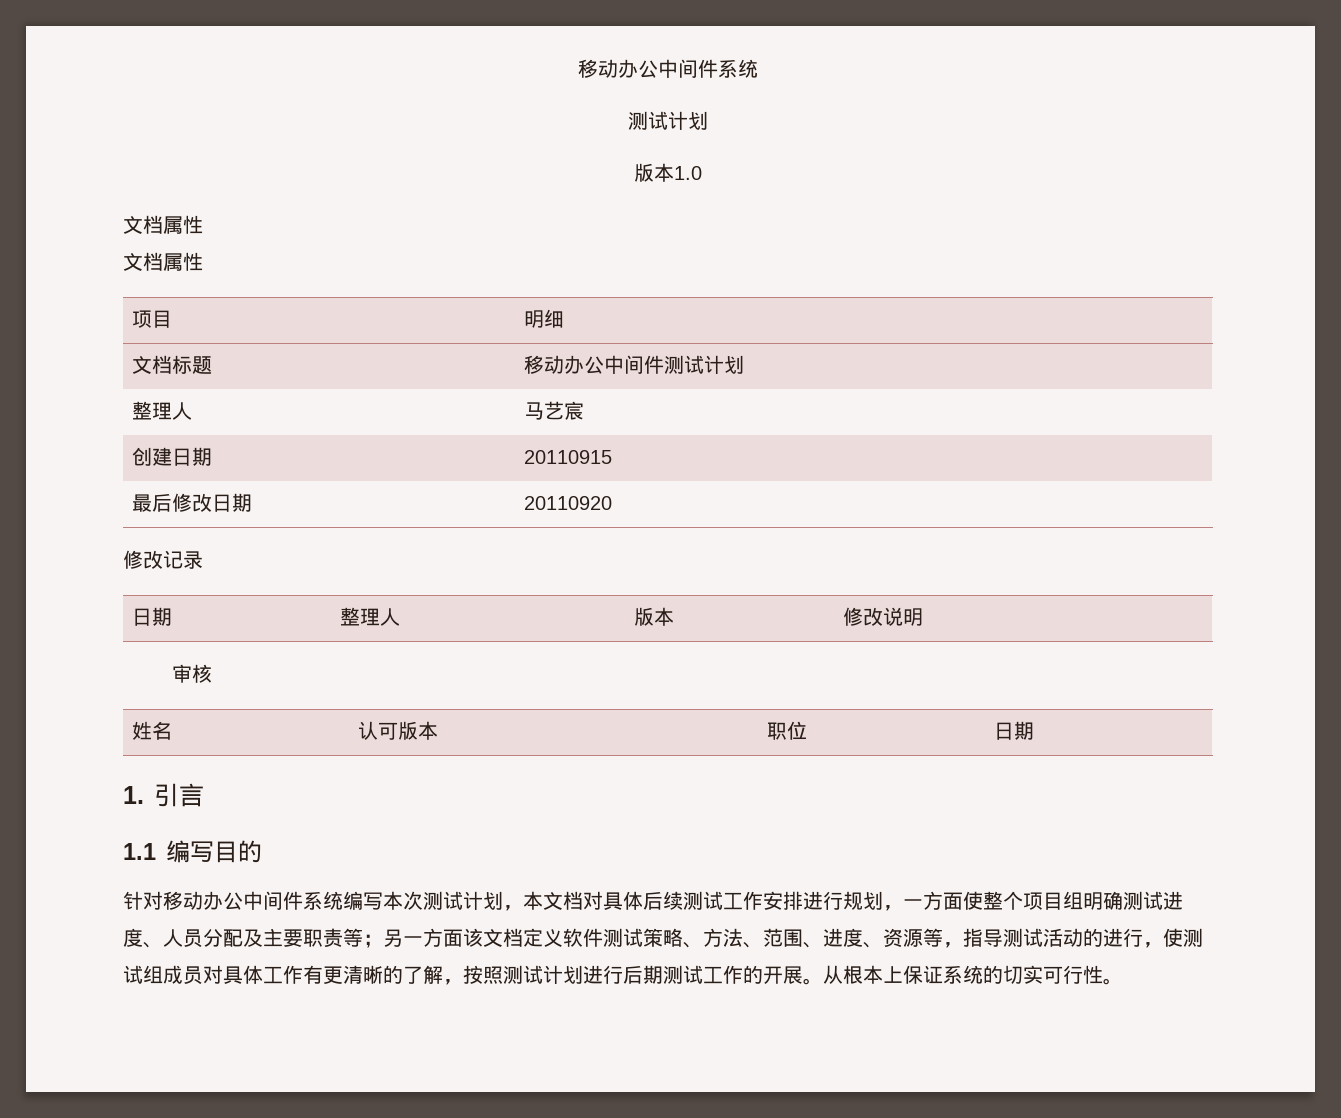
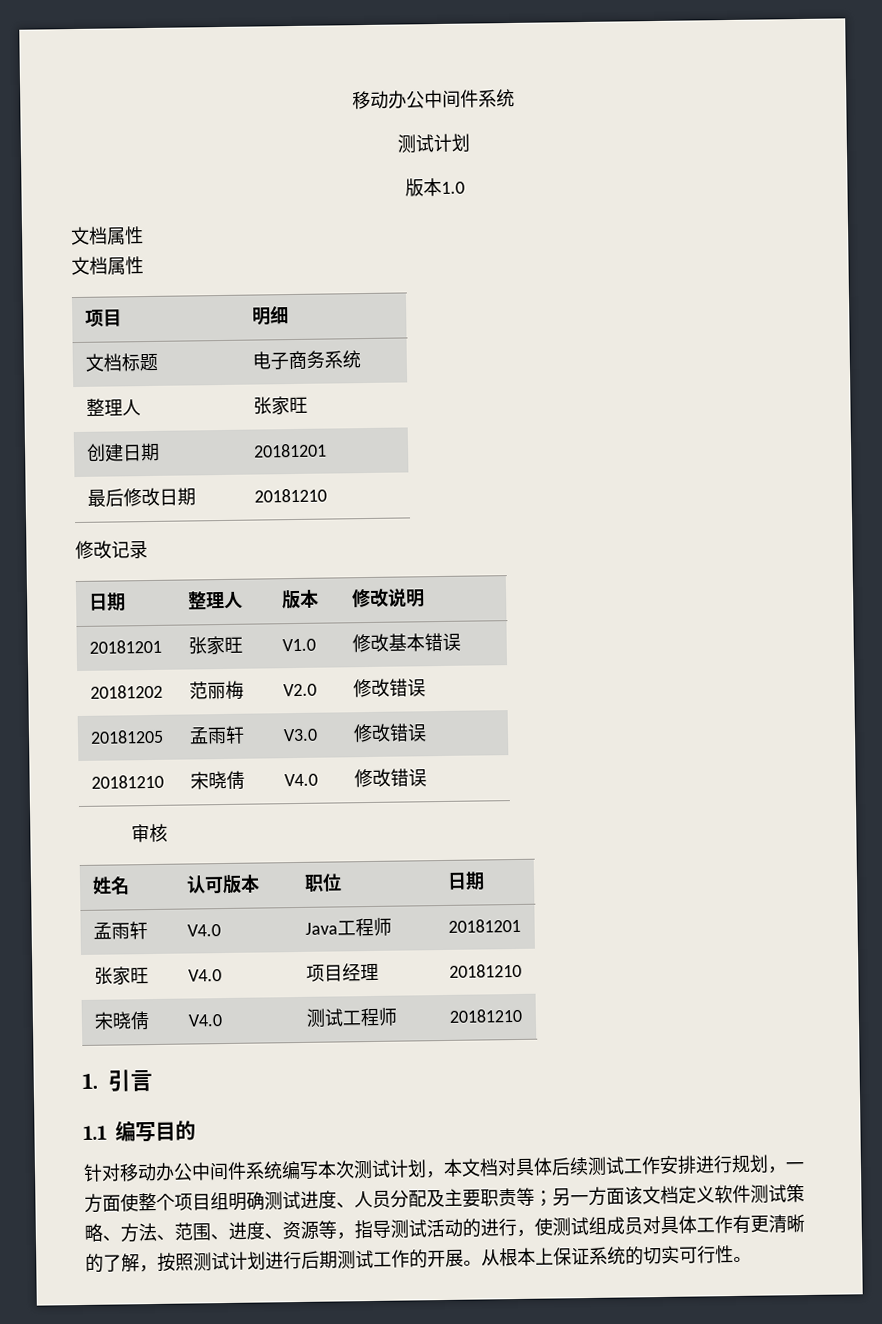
- 文档标题 | 移动办公中间件测试计划
- 整理人 | 马艺宸
+ 文档标题 | 电子商务系统
+ 整理人 | 张家旺
- 创建日期 | 20110915
+ 创建日期 | 20181201
- 最后修改日期 | 20110920
+ 最后修改日期 | 20181210
+ 20181201 | 张家旺 | V1.0 | 修改基本错误
+ 20181202 | 范丽梅 | V2.0 | 修改错误
+ 20181205 | 孟雨轩 | V3.0 | 修改错误
+ 20181210 | 宋晓倩 | V4.0 | 修改错误
+ 孟雨轩 | V4.0 | Java工程师 | 20181201
+ 张家旺 | V4.0 | 项目经理 | 20181210
+ 宋晓倩 | V4.0 | 测试工程师 | 20181210

